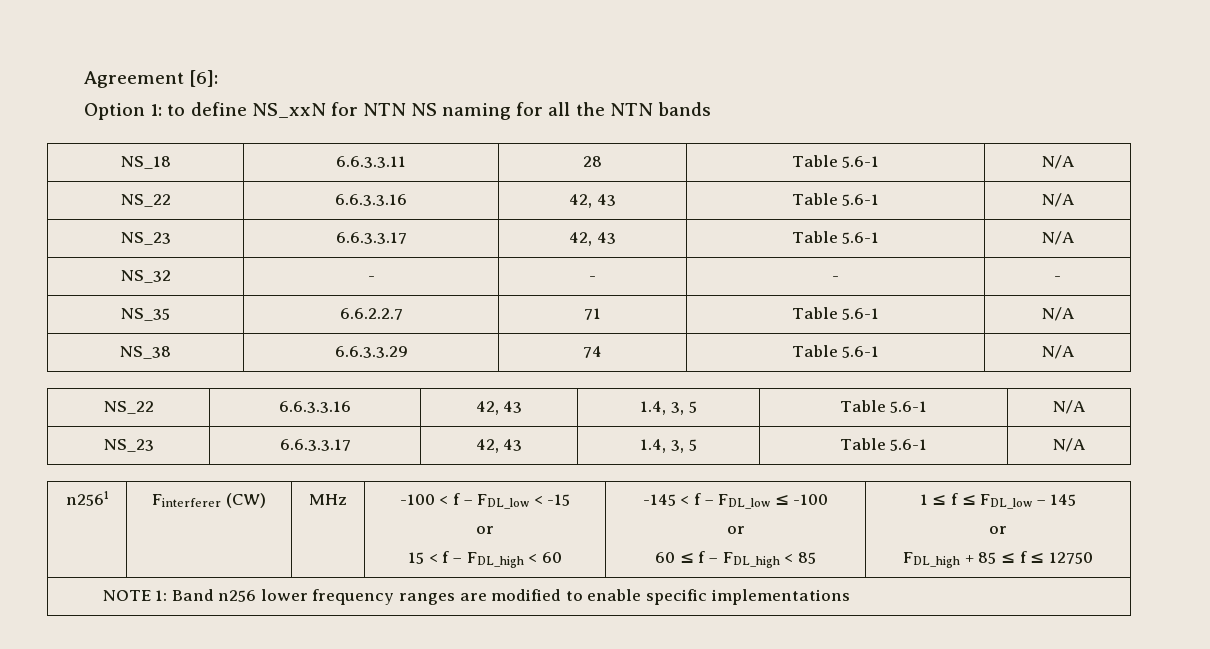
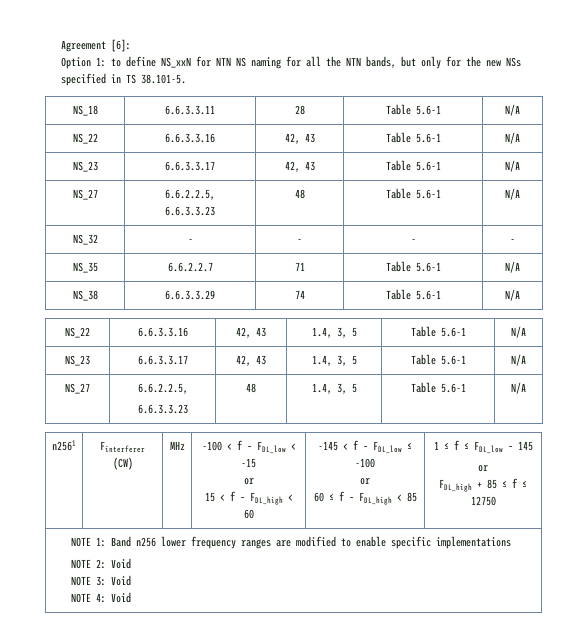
- Option 1: to define NS_xxN for NTN NS naming for all the NTN bands
+ Option 1: to define NS_xxN for NTN NS naming for all the NTN bands, but only for the new NSs specified in TS 38.101-5.
  NS_23 | 6.6.3.3.17 | 42, 43 | Table 5.6-1 | N/A
+ NS_27 | 6.6.2.2.5,
+ 6.6.3.3.23 | 48 | Table 5.6-1 | N/A
  NS_23 | 6.6.3.3.17 | 42, 43 | 1.4, 3, 5 | Table 5.6-1 | N/A
+ NS_27 | 6.6.2.2.5,
+ 6.6.3.3.23 | 48 | 1.4, 3, 5 | Table 5.6-1 | N/A
  NOTE 1: Band n256 lower frequency ranges are modified to enable specific implementations
+ NOTE 2: Void
+ NOTE 3: Void
+ NOTE 4: Void

